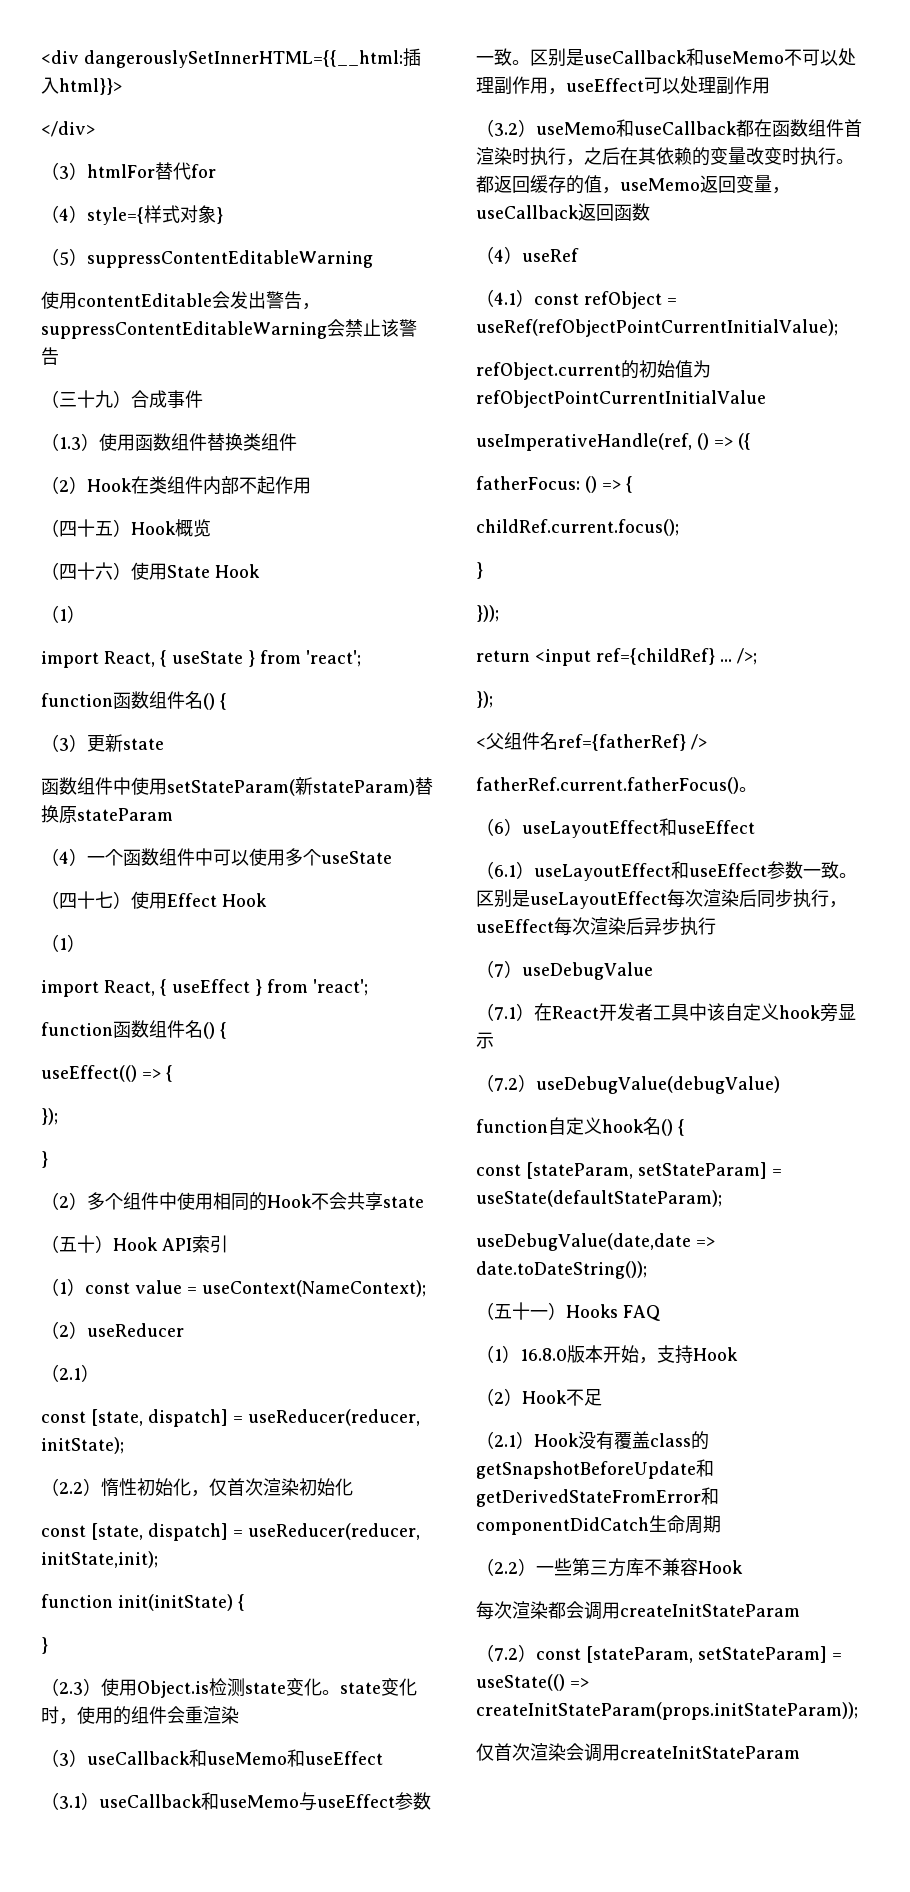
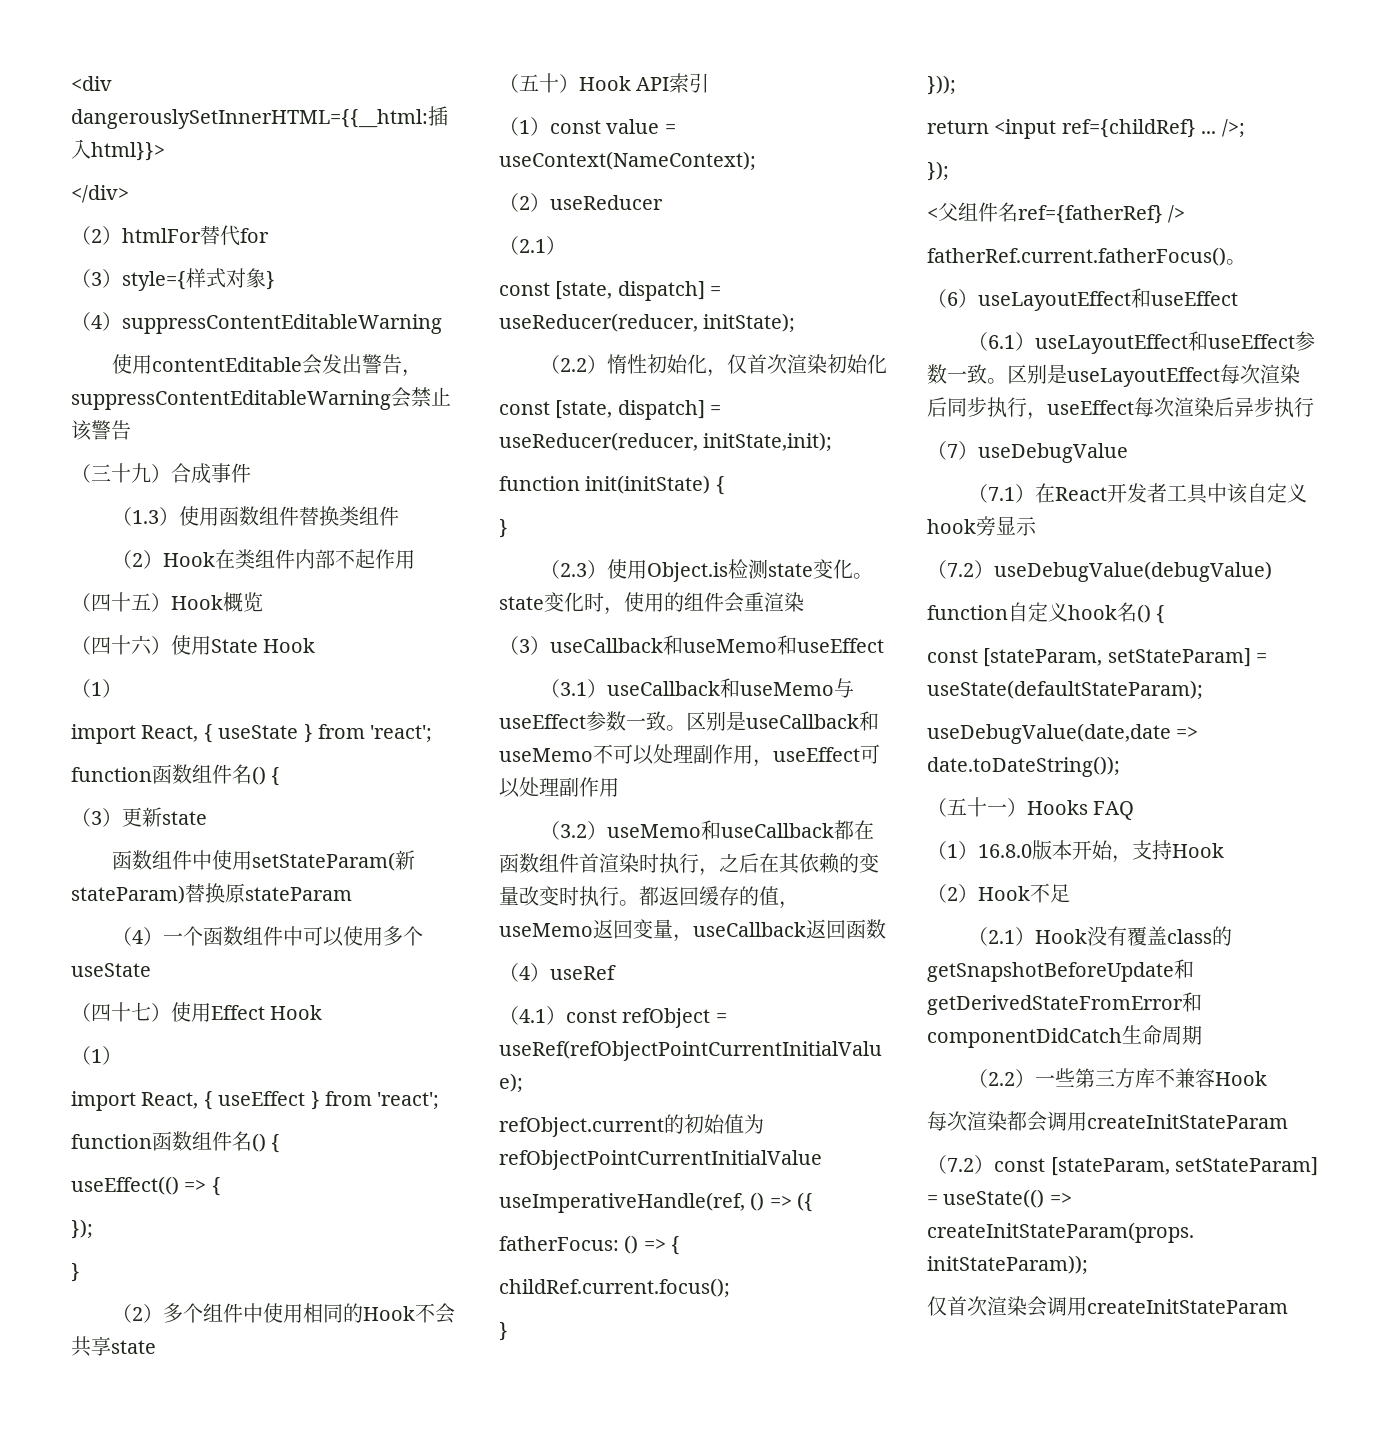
- （3）htmlFor替代for
+ （2）htmlFor替代for
- （4）style={样式对象}
+ （3）style={样式对象}
- （5）suppressContentEditableWarning
+ （4）suppressContentEditableWarning

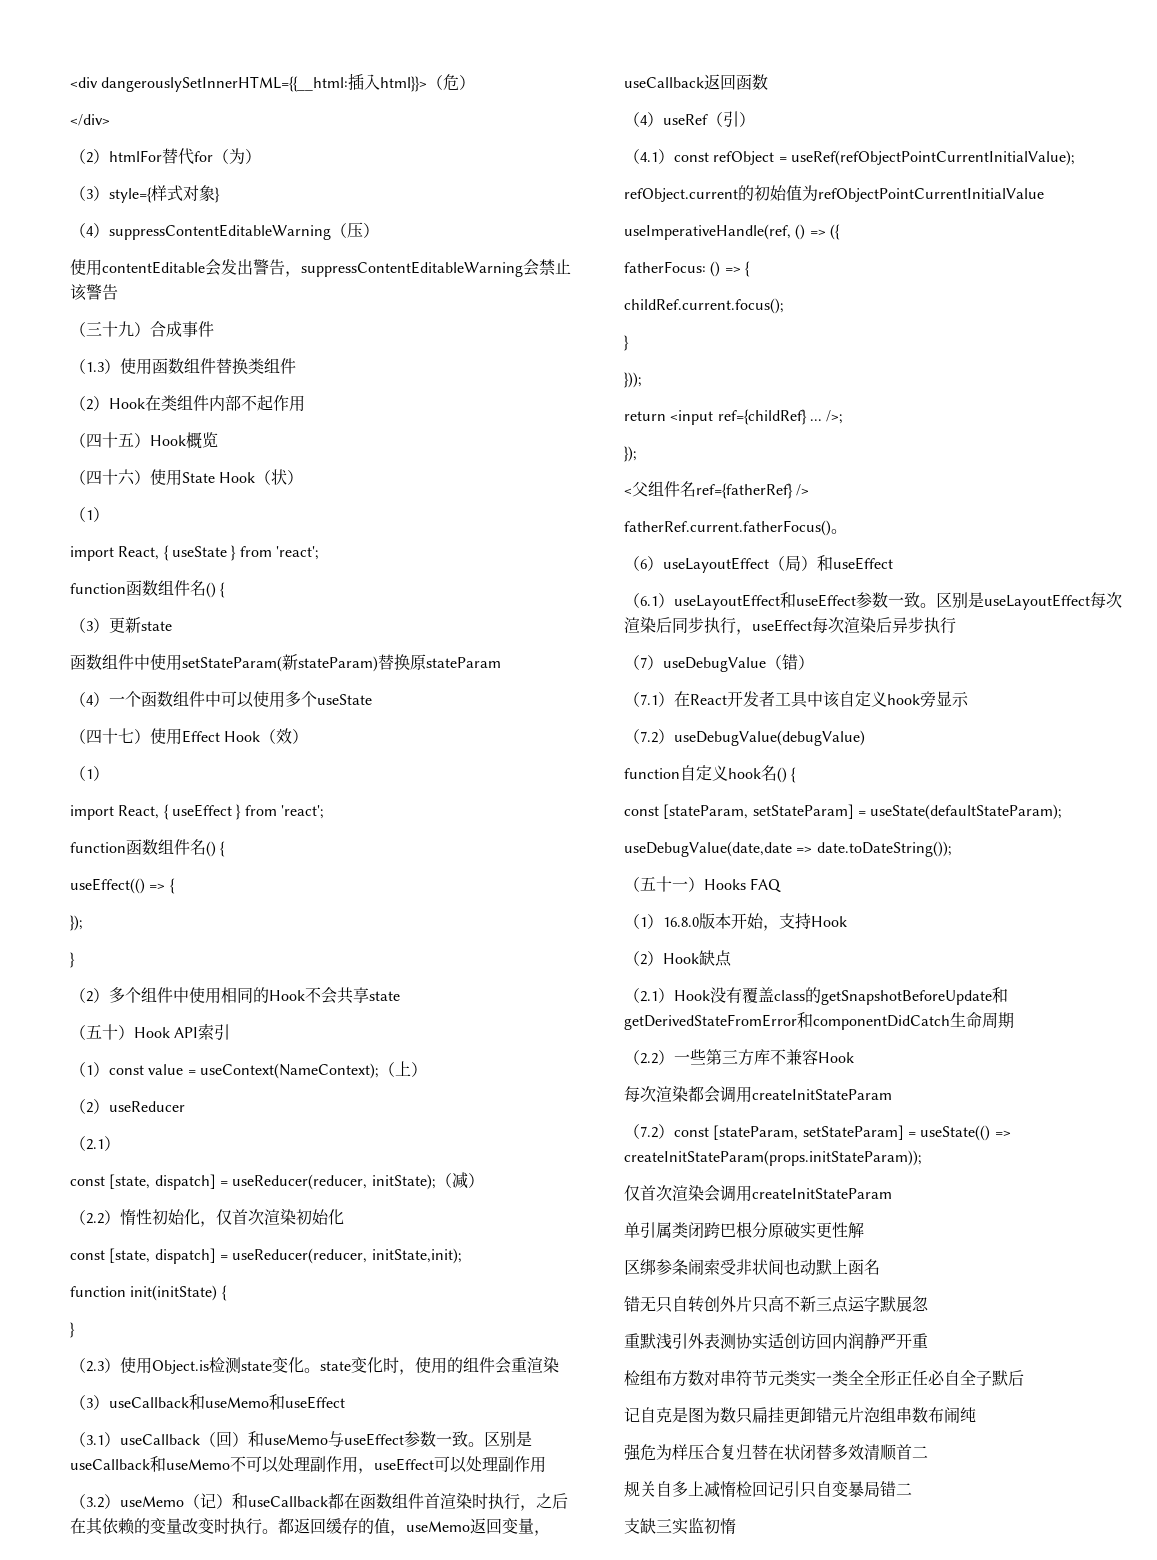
- <div dangerouslySetInnerHTML={{__html:插入html}}>
+ <div dangerouslySetInnerHTML={{__html:插入html}}>（危）
- （2）htmlFor替代for
+ （2）htmlFor替代for（为）
- （4）suppressContentEditableWarning
+ （4）suppressContentEditableWarning（压）
- （四十六）使用State Hook
+ （四十六）使用State Hook（状）
- （四十七）使用Effect Hook
+ （四十七）使用Effect Hook（效）
- （1）const value = useContext(NameContext);
+ （1）const value = useContext(NameContext);（上）
- const [state, dispatch] = useReducer(reducer, initState);
+ const [state, dispatch] = useReducer(reducer, initState);（减）
- （3.1）useCallback和useMemo与useEffect参数一致。
+ （3.1）useCallback（回）和useMemo与useEffect参数一致。
- （3.2）useMemo和useCallback都在函数组件首渲染时执行，之后在其依赖的变量改变时执行。
+ （3.2）useMemo（记）和useCallback都在函数组件首渲染时执行，之后在其依赖的变量改变时执行。
- （4）useRef
+ （4）useRef（引）
- （6）useLayoutEffect和useEffect
+ （6）useLayoutEffect（局）和useEffect
- （7）useDebugValue
+ （7）useDebugValue（错）
- （2）Hook不足
+ （2）Hook缺点
+ 单引属类闭跨巴根分原破实更性解
+ 区绑参条闹索受非状间也动默上函名
+ 错无只自转创外片只高不新三点运字默展忽
+ 重默浅引外表测协实适创访回内润静严开重
+ 检组布方数对串符节元类实一类全全形正任必自全子默后
+ 记自克是图为数只扁挂更卸错元片泡组串数布闹纯
+ 强危为样压合复归替在状闭替多效清顺首二
+ 规关自多上减惰检回记引只自变暴局错二
+ 支缺三实监初惰

